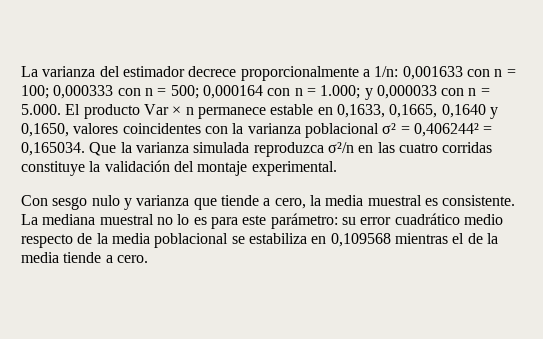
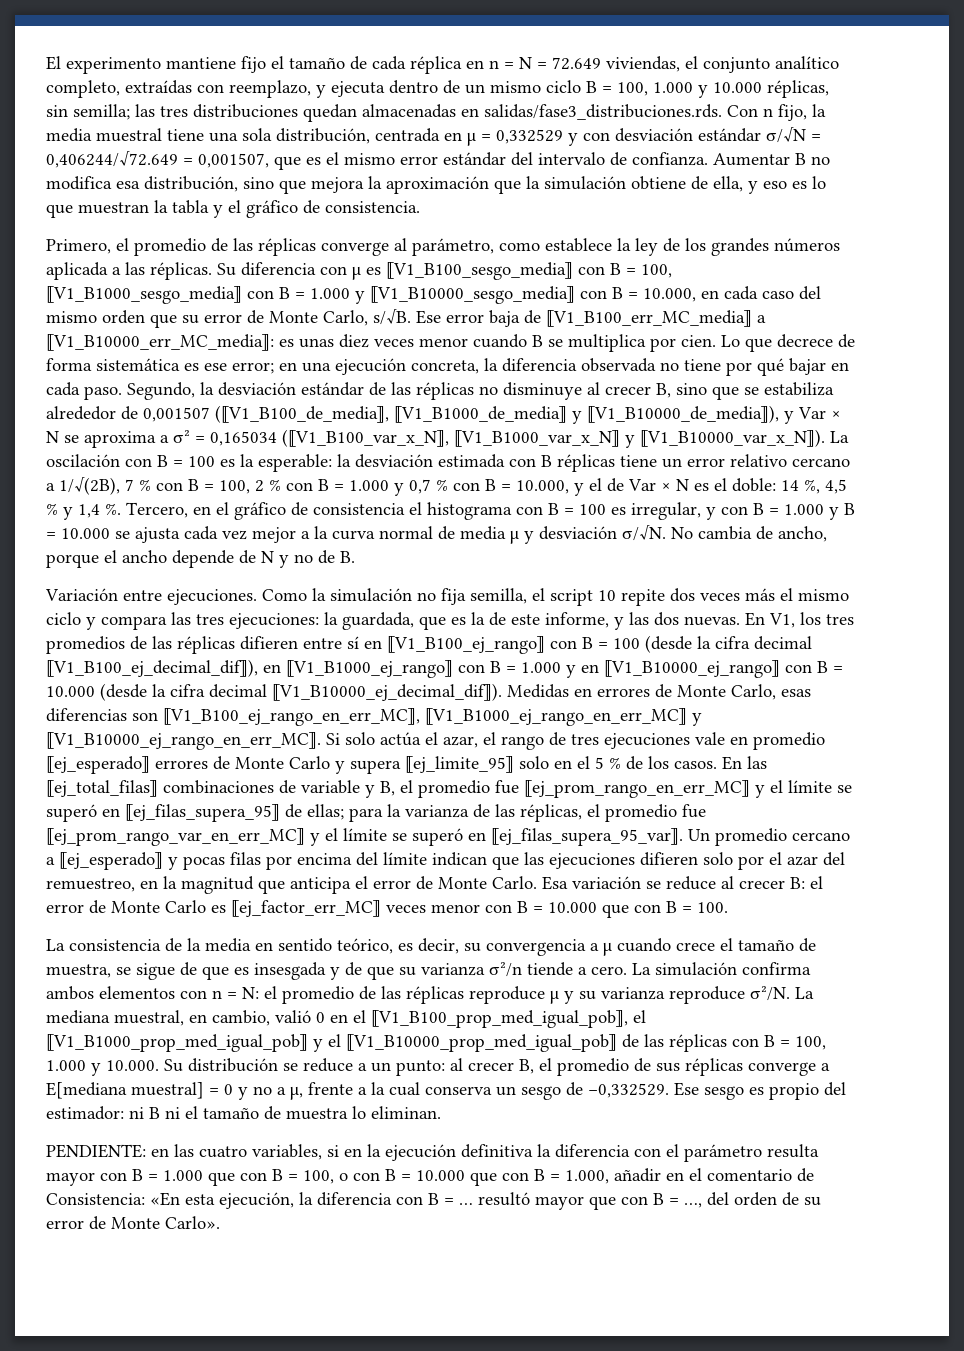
- La varianza del estimador decrece proporcionalmente a 1/n: 0,001633 con n = 100; 0,000333 con n = 500; 0,000164 con n = 1.000; y 0,000033 con n = 5.000. El producto Var × n permanece estable en 0,1633, 0,1665, 0,1640 y 0,1650, valores coincidentes con la varianza poblacional σ² = 0,406244² = 0,165034. Que la varianza simulada reproduzca σ²/n en las cuatro corridas constituye la validación del montaje experimental.
- Con sesgo nulo y varianza que tiende a cero, la media muestral es consistente. La mediana muestral no lo es para este parámetro: su error cuadrático medio respecto de la media poblacional se estabiliza en 0,109568 mientras el de la media tiende a cero.
+ El experimento mantiene fijo el tamaño de cada réplica en n = N = 72.649 viviendas, el conjunto analítico completo, extraídas con reemplazo, y ejecuta dentro de un mismo ciclo B = 100, 1.000 y 10.000 réplicas, sin semilla; las tres distribuciones quedan almacenadas en salidas/fase3_distribuciones.rds. Con n fijo, la media muestral tiene una sola distribución, centrada en μ = 0,332529 y con desviación estándar σ/√N = 0,406244/√72.649 = 0,001507, que es el mismo error estándar del intervalo de confianza. Aumentar B no modifica esa distribución, sino que mejora la aproximación que la simulación obtiene de ella, y eso es lo que muestran la tabla y el gráfico de consistencia.
+ Primero, el promedio de las réplicas converge al parámetro, como establece la ley de los grandes números aplicada a las réplicas. Su diferencia con μ es ⟦V1_B100_sesgo_media⟧ con B = 100, ⟦V1_B1000_sesgo_media⟧ con B = 1.000 y ⟦V1_B10000_sesgo_media⟧ con B = 10.000, en cada caso del mismo orden que su error de Monte Carlo, s/√B. Ese error baja de ⟦V1_B100_err_MC_media⟧ a ⟦V1_B10000_err_MC_media⟧: es unas diez veces menor cuando B se multiplica por cien. Lo que decrece de forma sistemática es ese error; en una ejecución concreta, la diferencia observada no tiene por qué bajar en cada paso. Segundo, la desviación estándar de las réplicas no disminuye al crecer B, sino que se estabiliza alrededor de 0,001507 (⟦V1_B100_de_media⟧, ⟦V1_B1000_de_media⟧ y ⟦V1_B10000_de_media⟧), y Var × N se aproxima a σ² = 0,165034 (⟦V1_B100_var_x_N⟧, ⟦V1_B1000_var_x_N⟧ y ⟦V1_B10000_var_x_N⟧). La oscilación con B = 100 es la esperable: la desviación estimada con B réplicas tiene un error relativo cercano a 1/√(2B), 7 % con B = 100, 2 % con B = 1.000 y 0,7 % con B = 10.000, y el de Var × N es el doble: 14 %, 4,5 % y 1,4 %. Tercero, en el gráfico de consistencia el histograma con B = 100 es irregular, y con B = 1.000 y B = 10.000 se ajusta cada vez mejor a la curva normal de media μ y desviación σ/√N. No cambia de ancho, porque el ancho depende de N y no de B.
+ Variación entre ejecuciones. Como la simulación no fija semilla, el script 10 repite dos veces más el mismo ciclo y compara las tres ejecuciones: la guardada, que es la de este informe, y las dos nuevas. En V1, los tres promedios de las réplicas difieren entre sí en ⟦V1_B100_ej_rango⟧ con B = 100 (desde la cifra decimal ⟦V1_B100_ej_decimal_dif⟧), en ⟦V1_B1000_ej_rango⟧ con B = 1.000 y en ⟦V1_B10000_ej_rango⟧ con B = 10.000 (desde la cifra decimal ⟦V1_B10000_ej_decimal_dif⟧). Medidas en errores de Monte Carlo, esas diferencias son ⟦V1_B100_ej_rango_en_err_MC⟧, ⟦V1_B1000_ej_rango_en_err_MC⟧ y ⟦V1_B10000_ej_rango_en_err_MC⟧. Si solo actúa el azar, el rango de tres ejecuciones vale en promedio ⟦ej_esperado⟧ errores de Monte Carlo y supera ⟦ej_limite_95⟧ solo en el 5 % de los casos. En las ⟦ej_total_filas⟧ combinaciones de variable y B, el promedio fue ⟦ej_prom_rango_en_err_MC⟧ y el límite se superó en ⟦ej_filas_supera_95⟧ de ellas; para la varianza de las réplicas, el promedio fue ⟦ej_prom_rango_var_en_err_MC⟧ y el límite se superó en ⟦ej_filas_supera_95_var⟧. Un promedio cercano a ⟦ej_esperado⟧ y pocas filas por encima del límite indican que las ejecuciones difieren solo por el azar del remuestreo, en la magnitud que anticipa el error de Monte Carlo. Esa variación se reduce al crecer B: el error de Monte Carlo es ⟦ej_factor_err_MC⟧ veces menor con B = 10.000 que con B = 100.
+ La consistencia de la media en sentido teórico, es decir, su convergencia a μ cuando crece el tamaño de muestra, se sigue de que es insesgada y de que su varianza σ²/n tiende a cero. La simulación confirma ambos elementos con n = N: el promedio de las réplicas reproduce μ y su varianza reproduce σ²/N. La mediana muestral, en cambio, valió 0 en el ⟦V1_B100_prop_med_igual_pob⟧, el ⟦V1_B1000_prop_med_igual_pob⟧ y el ⟦V1_B10000_prop_med_igual_pob⟧ de las réplicas con B = 100, 1.000 y 10.000. Su distribución se reduce a un punto: al crecer B, el promedio de sus réplicas converge a E[mediana muestral] = 0 y no a μ, frente a la cual conserva un sesgo de −0,332529. Ese sesgo es propio del estimador: ni B ni el tamaño de muestra lo eliminan.
+ PENDIENTE: en las cuatro variables, si en la ejecución definitiva la diferencia con el parámetro resulta mayor con B = 1.000 que con B = 100, o con B = 10.000 que con B = 1.000, añadir en el comentario de Consistencia: «En esta ejecución, la diferencia con B = … resultó mayor que con B = …, del orden de su error de Monte Carlo».

